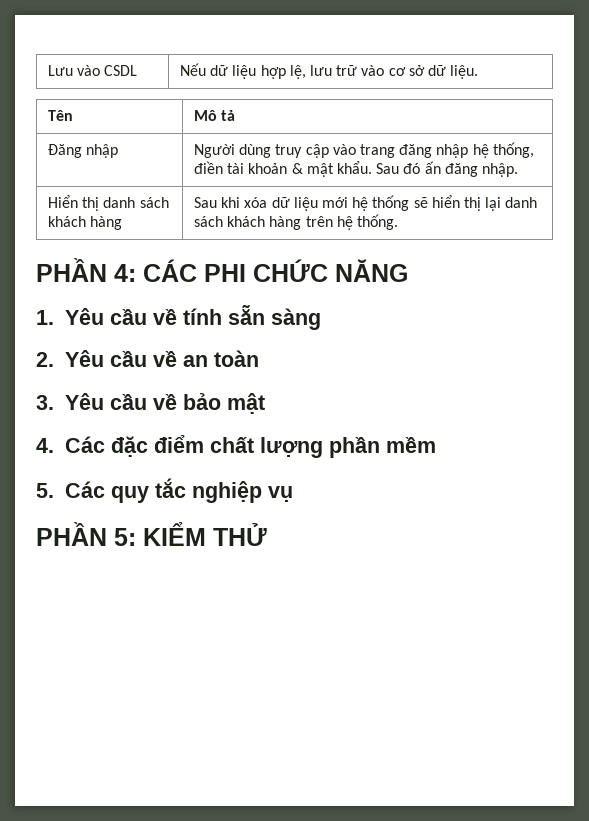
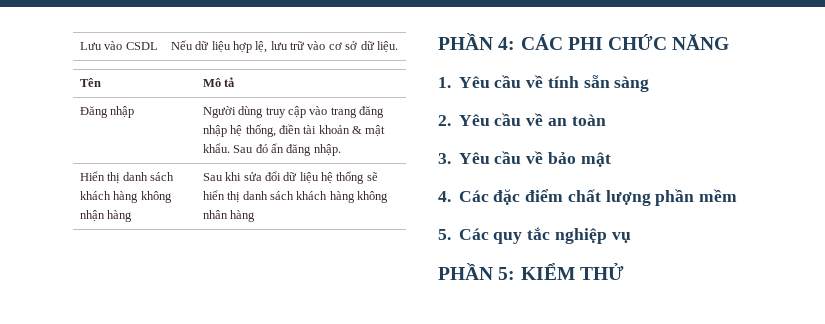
- Hiển thị danh sách khách hàng | Sau khi xóa dữ liệu mới hệ thống sẽ hiển thị lại danh sách khách hàng trên hệ thống.
+ Hiển thị danh sách khách hàng không nhận hàng | Sau khi sửa đổi dữ liệu hệ thống sẽ hiển thị danh sách khách hàng không nhân hàng

